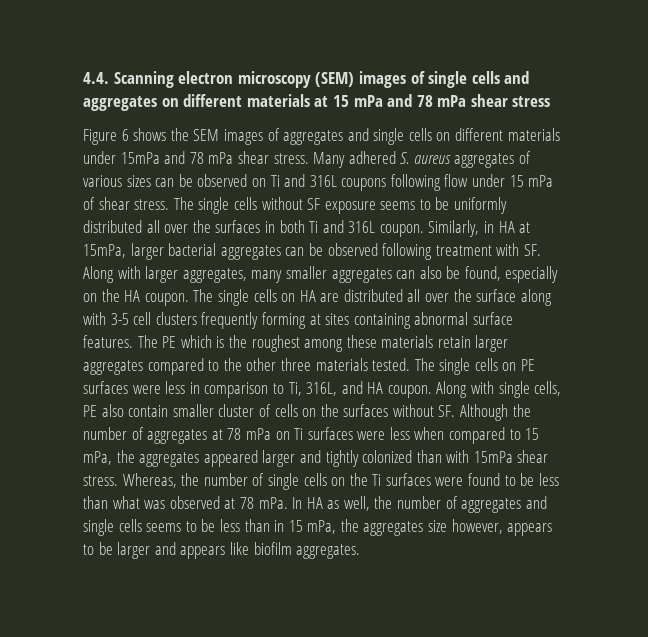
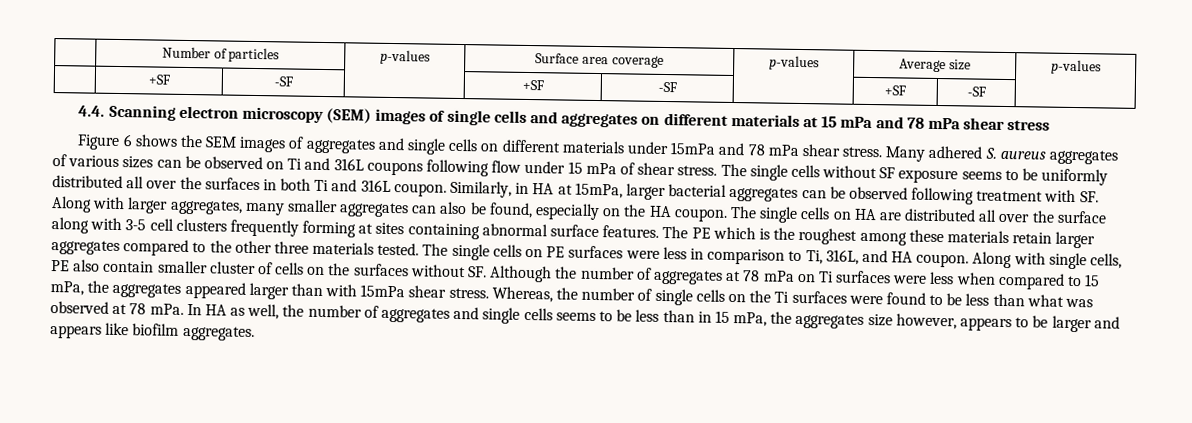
+ | Number of particles | p-values | Surface area coverage | p-values | Average size | p-values
+ | +SF | -SF | | +SF | -SF | | +SF | -SF |
- Along with single cells, PE also contain smaller cluster of cells on the surfaces without SF. Although the number of aggregates at 78 mPa on Ti surfaces were less when compared to 15 mPa, the aggregates appeared larger and tightly colonized than with 15mPa shear stress.
+ Along with single cells, PE also contain smaller cluster of cells on the surfaces without SF. Although the number of aggregates at 78 mPa on Ti surfaces were less when compared to 15 mPa, the aggregates appeared larger than with 15mPa shear stress.

